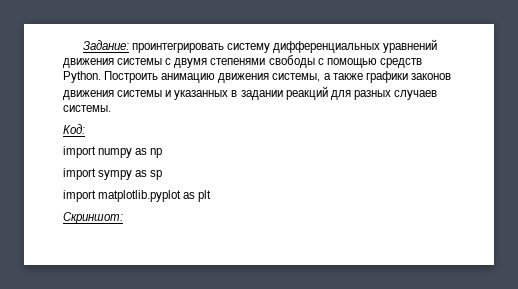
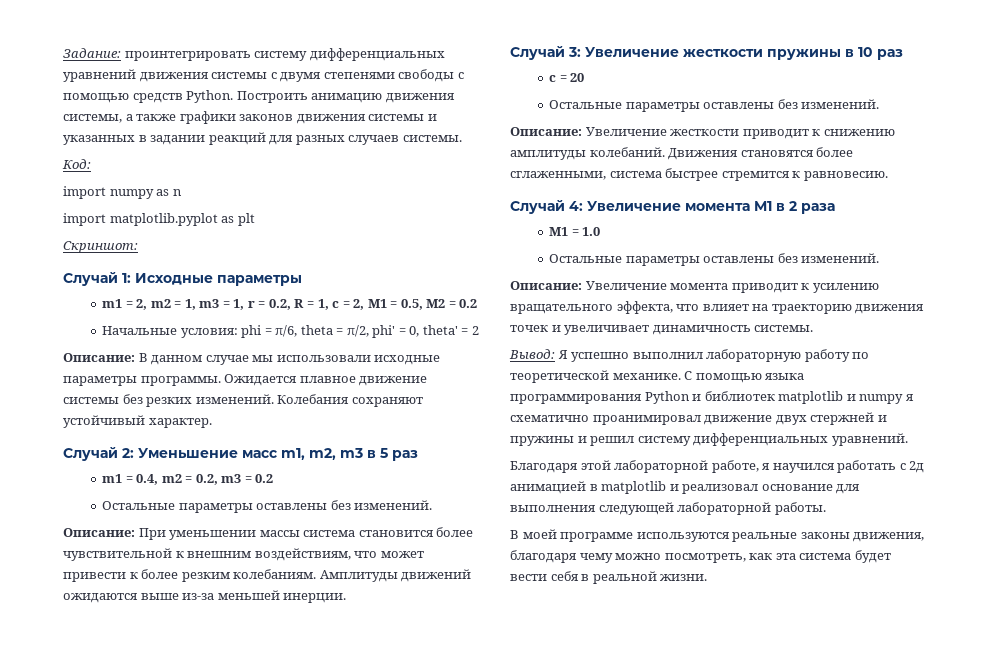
- import numpy as np
- import sympy as sp
+ import numpy as n
+ Случай 1: Исходные параметры
+ m1 = 2, m2 = 1, m3 = 1, r = 0.2, R = 1, c = 2, M1 = 0.5, M2 = 0.2
+ Начальные условия: phi = π/6, theta = π/2, phi' = 0, theta' = 2
+ Описание: В данном случае мы использовали исходные параметры программы. Ожидается плавное движение системы без резких изменений. Колебания сохраняют устойчивый характер.
+ Случай 2: Уменьшение масс m1, m2, m3 в 5 раз
+ m1 = 0.4, m2 = 0.2, m3 = 0.2
+ Остальные параметры оставлены без изменений.
+ Описание: При уменьшении массы система становится более чувствительной к внешним воздействиям, что может привести к более резким колебаниям. Амплитуды движений ожидаются выше из-за меньшей инерции.
+ Случай 3: Увеличение жесткости пружины в 10 раз
+ c = 20
+ Остальные параметры оставлены без изменений.
+ Описание: Увеличение жесткости приводит к снижению амплитуды колебаний. Движения становятся более сглаженными, система быстрее стремится к равновесию.
+ Случай 4: Увеличение момента M1 в 2 раза
+ M1 = 1.0
+ Остальные параметры оставлены без изменений.
+ Описание: Увеличение момента приводит к усилению вращательного эффекта, что влияет на траекторию движения точек и увеличивает динамичность системы.
+ Вывод: Я успешно выполнил лабораторную работу по теоретической механике. С помощью языка программирования Python и библиотек matplotlib и numpy я схематично проанимировал движение двух стержней и пружины и решил систему дифференциальных уравнений.
+ Благодаря этой лабораторной работе, я научился работать с 2д анимацией в matplotlib и реализовал основание для выполнения следующей лабораторной работы.
+ В моей программе используются реальные законы движения, благодаря чему можно посмотреть, как эта система будет вести себя в реальной жизни.

